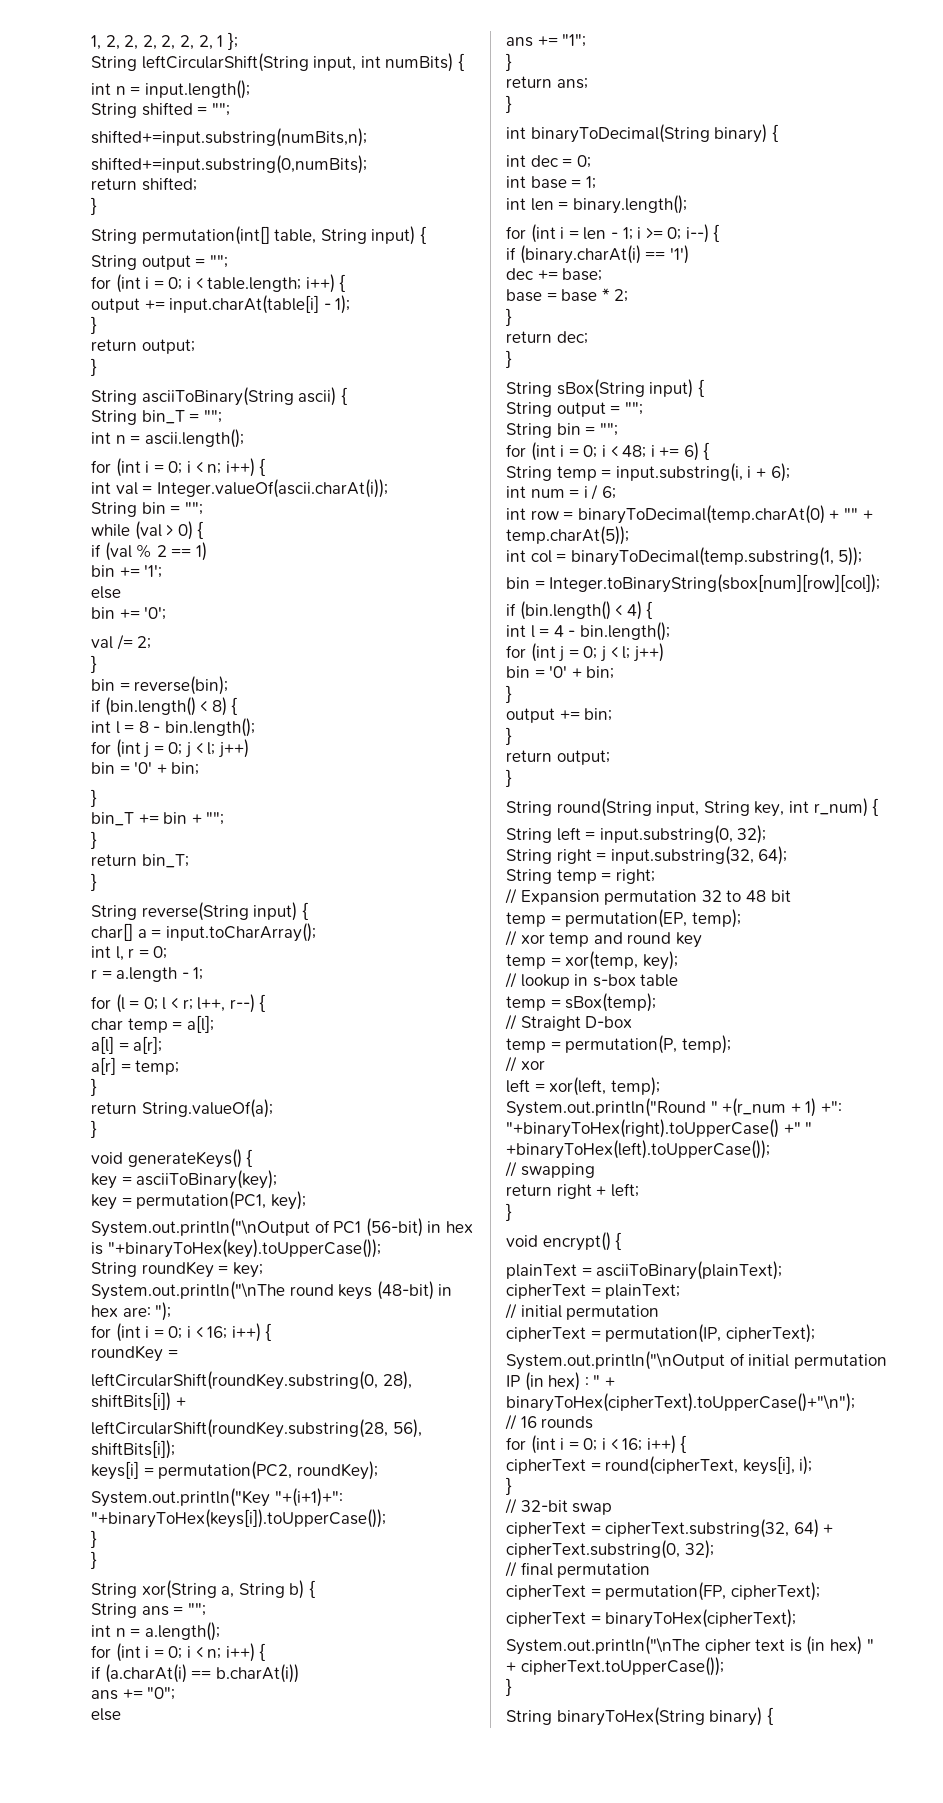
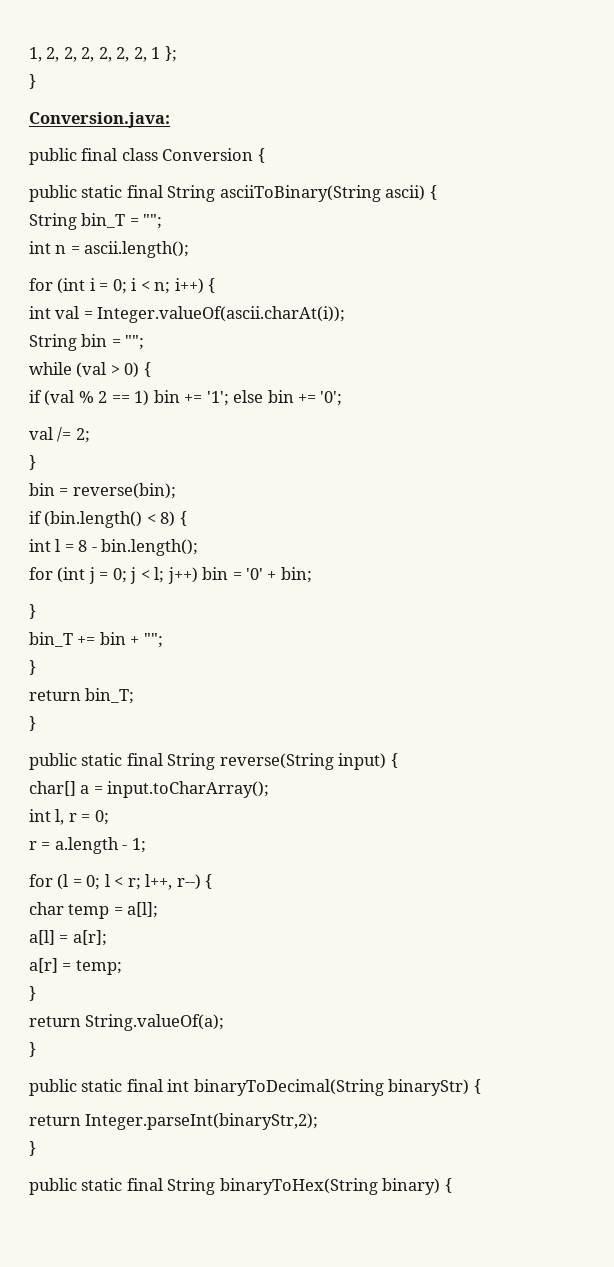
  1, 2, 2, 2, 2, 2, 2, 1 };
- String leftCircularShift(String input, int numBits) {
- int n = input.length();
- String shifted = "";
- shifted+=input.substring(numBits,n);
- shifted+=input.substring(0,numBits);
- return shifted;
  }
- String permutation(int[] table, String input) {
- String output = "";
- for (int i = 0; i < table.length; i++) {
- output += input.charAt(table[i] - 1);
- }
- return output;
- }
- String asciiToBinary(String ascii) {
+ Conversion.java:
+ public final class Conversion {
+ public static final String asciiToBinary(String ascii) {
- if (val % 2 == 1)
- bin += '1';
- else
- bin += '0';
+ if (val % 2 == 1) bin += '1'; else bin += '0';
  int l = 8 - bin.length();
- for (int j = 0; j < l; j++)
- bin = '0' + bin;
+ for (int j = 0; j < l; j++) bin = '0' + bin;
- String reverse(String input) {
+ public static final String reverse(String input) {
- void generateKeys() {
- key = asciiToBinary(key);
- key = permutation(PC1, key);
- System.out.println("\nOutput of PC1 (56-bit) in hex is "+binaryToHex(key).toUpperCase());
- String roundKey = key;
- System.out.println("\nThe round keys (48-bit) in hex are: ");
- for (int i = 0; i < 16; i++) {
- roundKey =
- leftCircularShift(roundKey.substring(0, 28), shiftBits[i]) +
- leftCircularShift(roundKey.substring(28, 56), shiftBits[i]);
- keys[i] = permutation(PC2, roundKey);
- System.out.println("Key "+(i+1)+": "+binaryToHex(keys[i]).toUpperCase());
+ public static final int binaryToDecimal(String binaryStr) {
+ return Integer.parseInt(binaryStr,2);
  }
- }
- String xor(String a, String b) {
- String ans = "";
- int n = a.length();
- for (int i = 0; i < n; i++) {
- if (a.charAt(i) == b.charAt(i))
- ans += "0";
- else
- ans += "1";
- }
- return ans;
- }
- int binaryToDecimal(String binary) {
- int dec = 0;
- int base = 1;
- int len = binary.length();
- for (int i = len - 1; i >= 0; i--) {
- if (binary.charAt(i) == '1')
- dec += base;
- base = base * 2;
- }
- return dec;
- }
- String sBox(String input) {
- String output = "";
- String bin = "";
- for (int i = 0; i < 48; i += 6) {
- String temp = input.substring(i, i + 6);
- int num = i / 6;
- int row = binaryToDecimal(temp.charAt(0) + "" + temp.charAt(5));
- int col = binaryToDecimal(temp.substring(1, 5));
- bin = Integer.toBinaryString(sbox[num][row][col]);
- if (bin.length() < 4) {
- int l = 4 - bin.length();
- for (int j = 0; j < l; j++)
- bin = '0' + bin;
- }
- output += bin;
- }
- return output;
- }
- String round(String input, String key, int r_num) {
- String left = input.substring(0, 32);
- String right = input.substring(32, 64);
- String temp = right;
- // Expansion permutation 32 to 48 bit
- temp = permutation(EP, temp);
- // xor temp and round key
- temp = xor(temp, key);
- // lookup in s-box table
- temp = sBox(temp);
- // Straight D-box
- temp = permutation(P, temp);
- // xor
- left = xor(left, temp);
- System.out.println("Round " +(r_num + 1) +": "+binaryToHex(right).toUpperCase() +" " +binaryToHex(left).toUpperCase());
- // swapping
- return right + left;
- }
- void encrypt() {
- plainText = asciiToBinary(plainText);
- cipherText = plainText;
- // initial permutation
- cipherText = permutation(IP, cipherText);
- System.out.println("\nOutput of initial permutation IP (in hex) : " + binaryToHex(cipherText).toUpperCase()+"\n");
- // 16 rounds
- for (int i = 0; i < 16; i++) {
- cipherText = round(cipherText, keys[i], i);
- }
- // 32-bit swap
- cipherText = cipherText.substring(32, 64) + cipherText.substring(0, 32);
- // final permutation
- cipherText = permutation(FP, cipherText);
- cipherText = binaryToHex(cipherText);
- System.out.println("\nThe cipher text is (in hex) " + cipherText.toUpperCase());
- }
- String binaryToHex(String binary) {
+ public static final String binaryToHex(String binary) {

